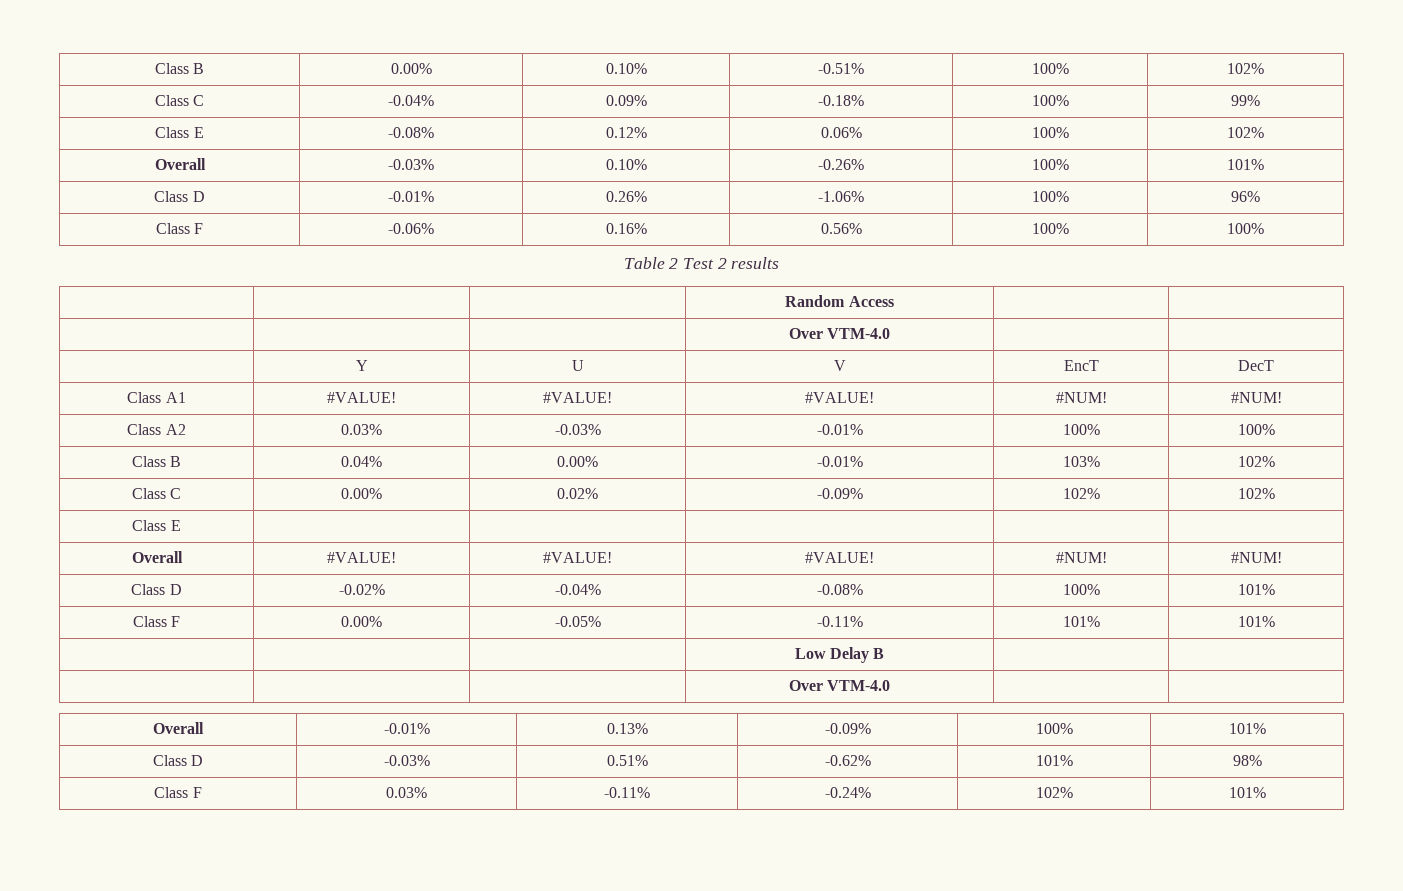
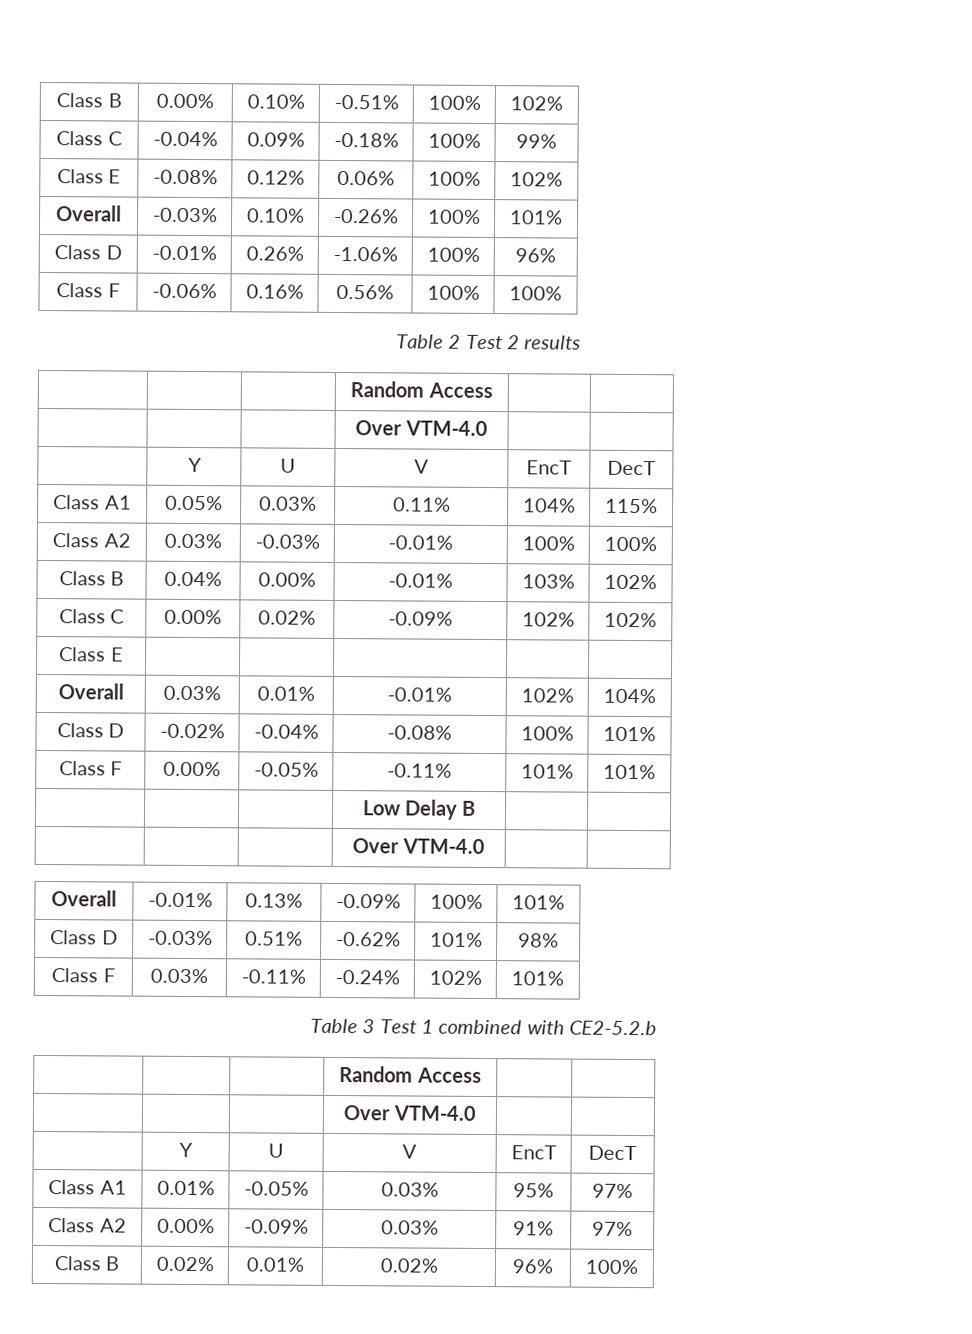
- Class A1 | #VALUE! | #VALUE! | #VALUE! | #NUM! | #NUM!
+ Class A1 | 0.05% | 0.03% | 0.11% | 104% | 115%
- Overall | #VALUE! | #VALUE! | #VALUE! | #NUM! | #NUM!
+ Overall | 0.03% | 0.01% | -0.01% | 102% | 104%
+ Table 3 Test 1 combined with CE2-5.2.b
+ | | | Random Access | |
+ | | | Over VTM-4.0 | |
+ | Y | U | V | EncT | DecT
+ Class A1 | 0.01% | -0.05% | 0.03% | 95% | 97%
+ Class A2 | 0.00% | -0.09% | 0.03% | 91% | 97%
+ Class B | 0.02% | 0.01% | 0.02% | 96% | 100%

